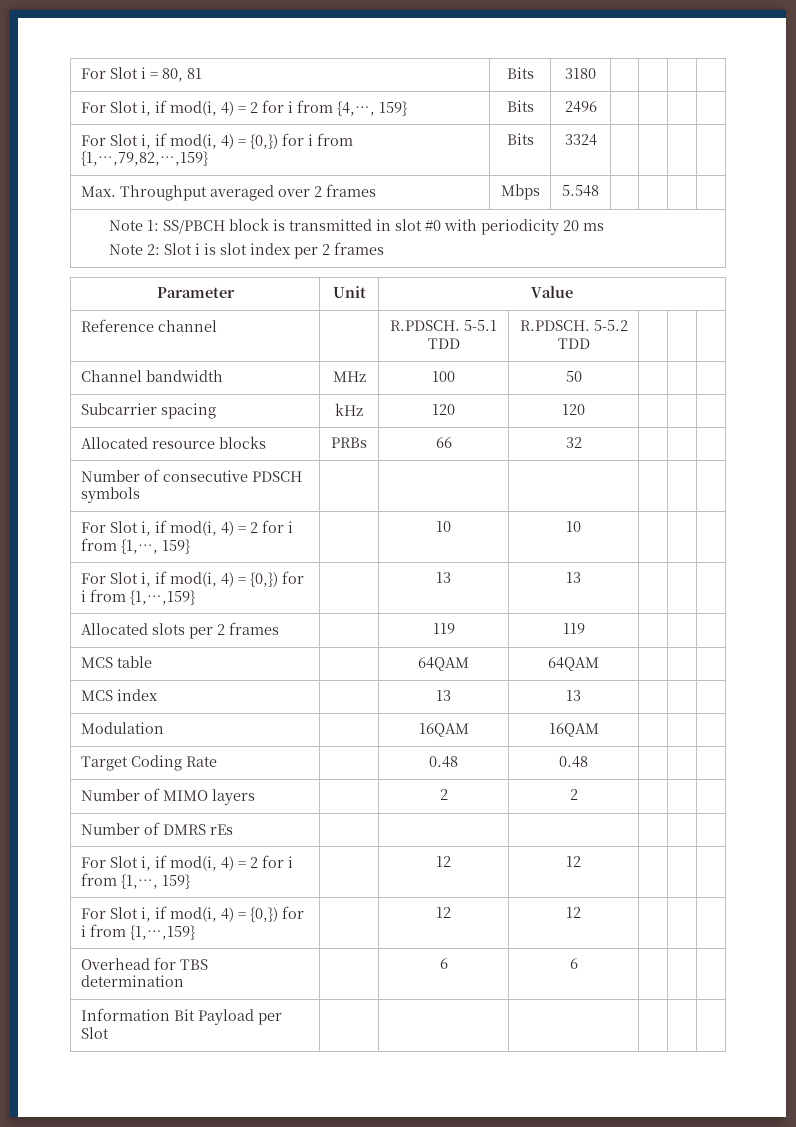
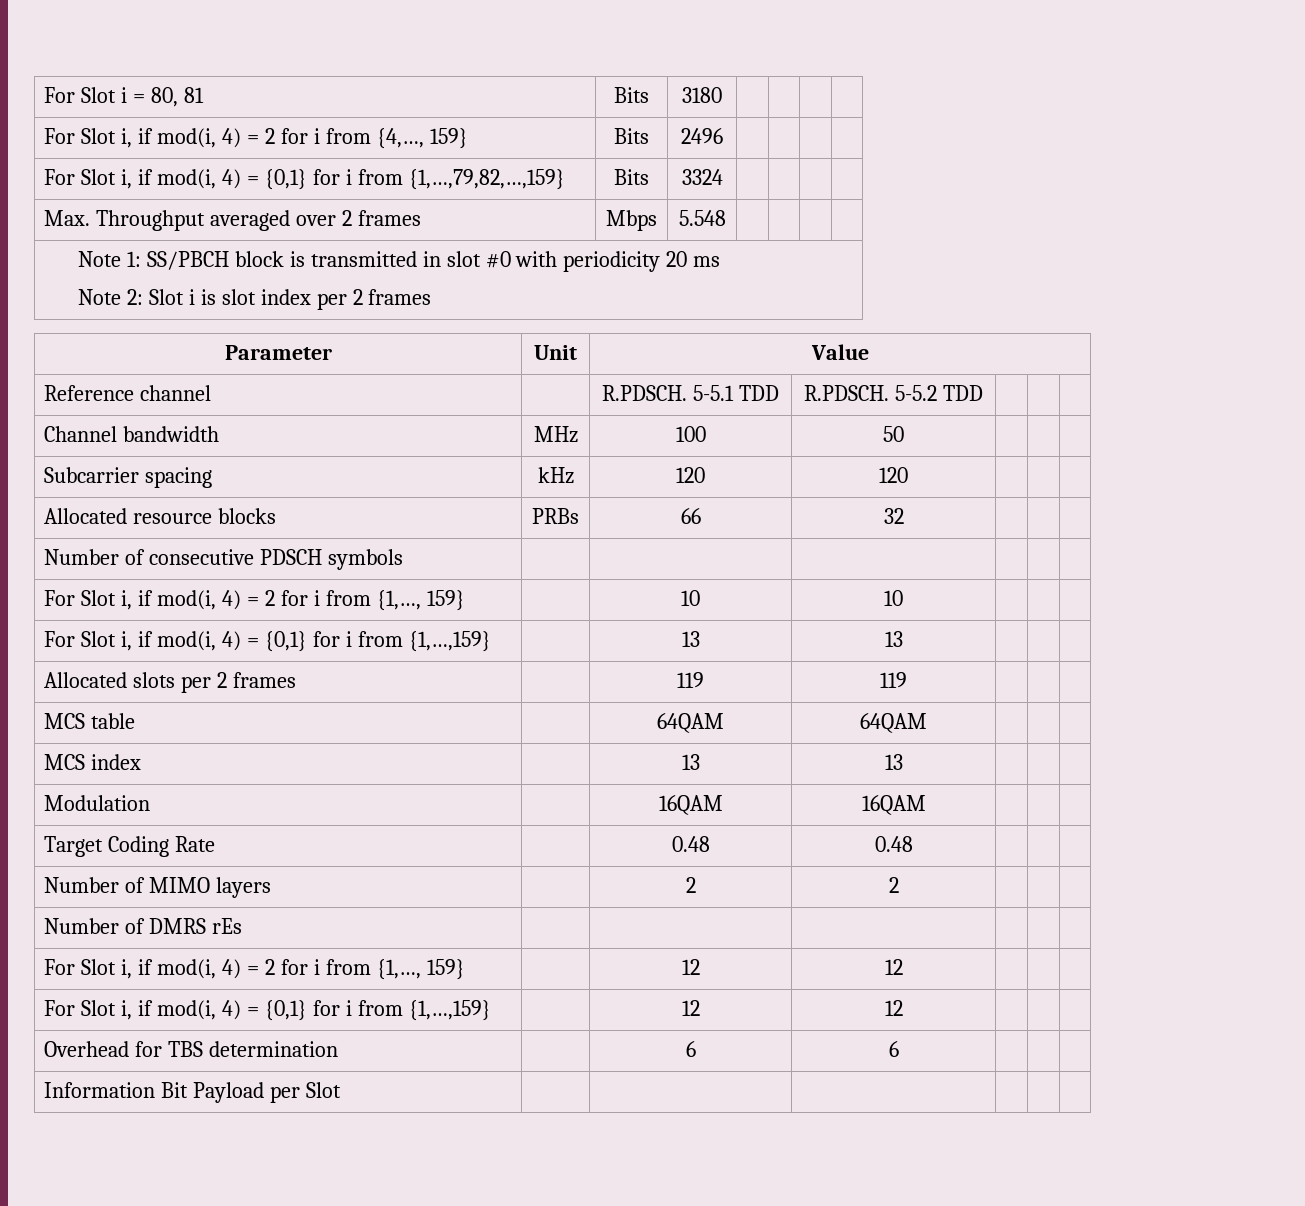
- For Slot i, if mod(i, 4) = {0,}) for i from {1,…,79,82,…,159} | Bits | 3324 | | | |
+ For Slot i, if mod(i, 4) = {0,1} for i from {1,…,79,82,…,159} | Bits | 3324 | | | |
- For Slot i, if mod(i, 4) = {0,}) for i from {1,…,159} | | 13 | 13 | | |
+ For Slot i, if mod(i, 4) = {0,1} for i from {1,…,159} | | 13 | 13 | | |
- For Slot i, if mod(i, 4) = {0,}) for i from {1,…,159} | | 12 | 12 | | |
+ For Slot i, if mod(i, 4) = {0,1} for i from {1,…,159} | | 12 | 12 | | |

